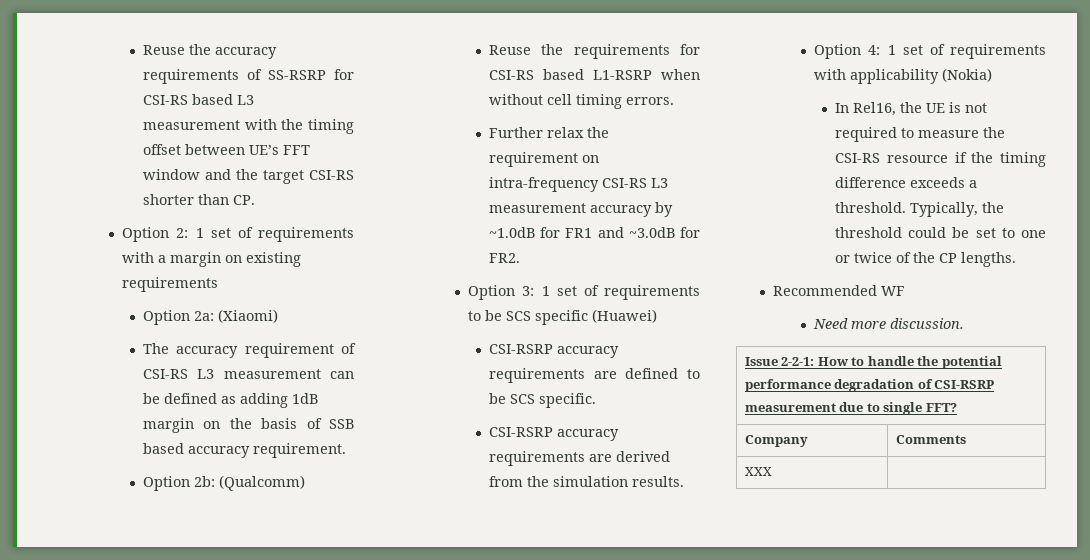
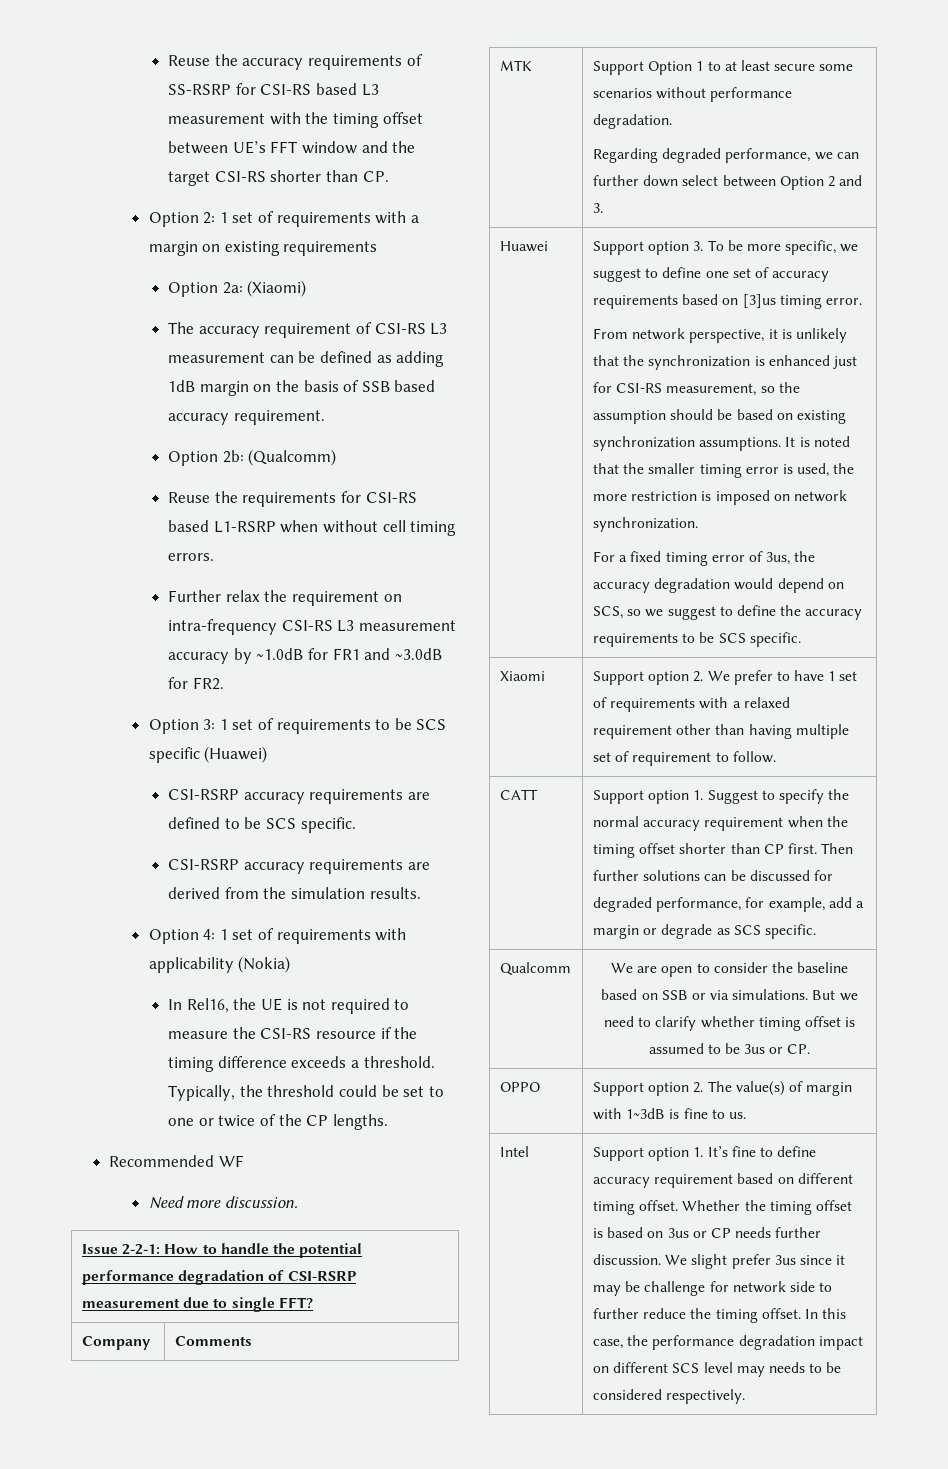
- XXX |
+ MTK | Support Option 1 to at least secure some scenarios without performance degradation.
+ Regarding degraded performance, we can further down select between Option 2 and 3.
+ Huawei | Support option 3. To be more specific, we suggest to define one set of accuracy requirements based on [3]us timing error.
+ From network perspective, it is unlikely that the synchronization is enhanced just for CSI-RS measurement, so the assumption should be based on existing synchronization assumptions. It is noted that the smaller timing error is used, the more restriction is imposed on network synchronization.
+ For a fixed timing error of 3us, the accuracy degradation would depend on SCS, so we suggest to define the accuracy requirements to be SCS specific.
+ Xiaomi | Support option 2. We prefer to have 1 set of requirements with a relaxed requirement other than having multiple set of requirement to follow.
+ CATT | Support option 1. Suggest to specify the normal accuracy requirement when the timing offset shorter than CP first. Then further solutions can be discussed for degraded performance, for example, add a margin or degrade as SCS specific.
+ Qualcomm | We are open to consider the baseline based on SSB or via simulations. But we need to clarify whether timing offset is assumed to be 3us or CP.
+ OPPO | Support option 2. The value(s) of margin with 1~3dB is fine to us.
+ Intel | Support option 1. It’s fine to define accuracy requirement based on different timing offset. Whether the timing offset is based on 3us or CP needs further discussion. We slight prefer 3us since it may be challenge for network side to further reduce the timing offset. In this case, the performance degradation impact on different SCS level may needs to be considered respectively.

